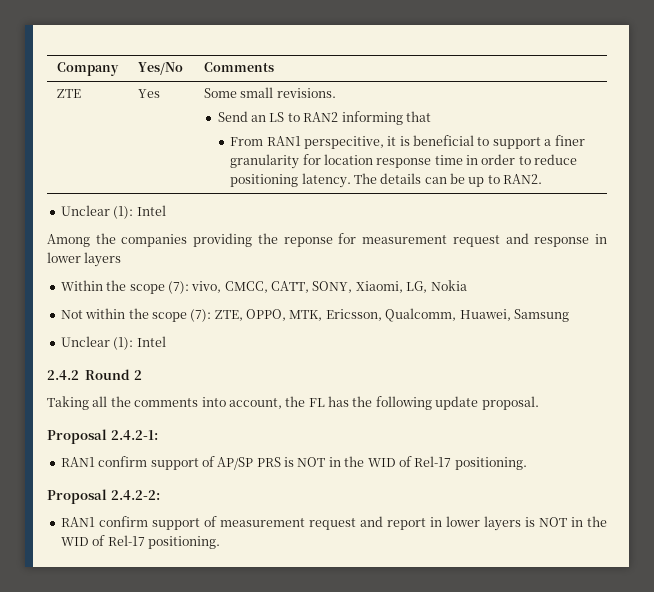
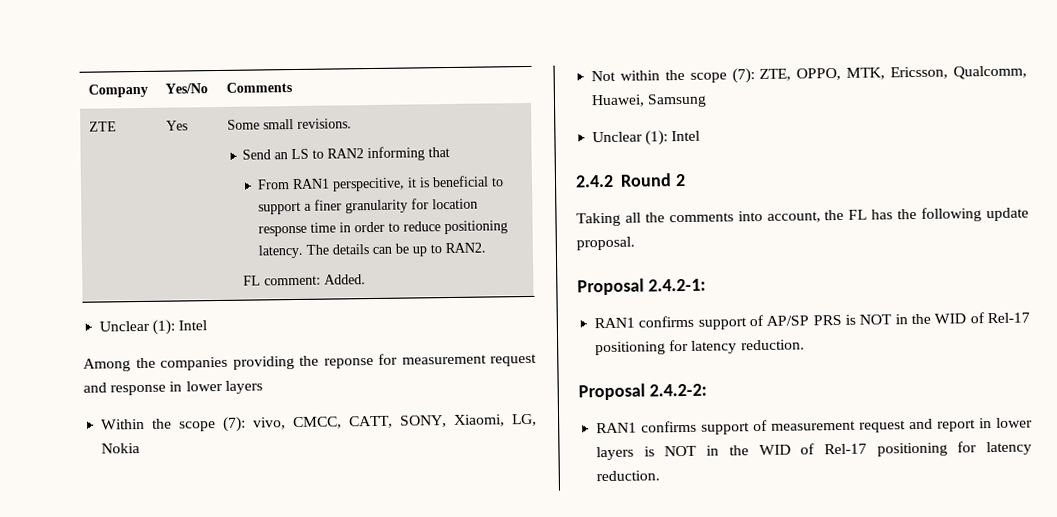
+ FL comment: Added.
- RAN1 confirm support of AP/SP PRS is NOT in the WID of Rel-17 positioning.
+ RAN1 confirms support of AP/SP PRS is NOT in the WID of Rel-17 positioning for latency reduction.
- RAN1 confirm support of measurement request and report in lower layers is NOT in the WID of Rel-17 positioning.
+ RAN1 confirms support of measurement request and report in lower layers is NOT in the WID of Rel-17 positioning for latency reduction.

